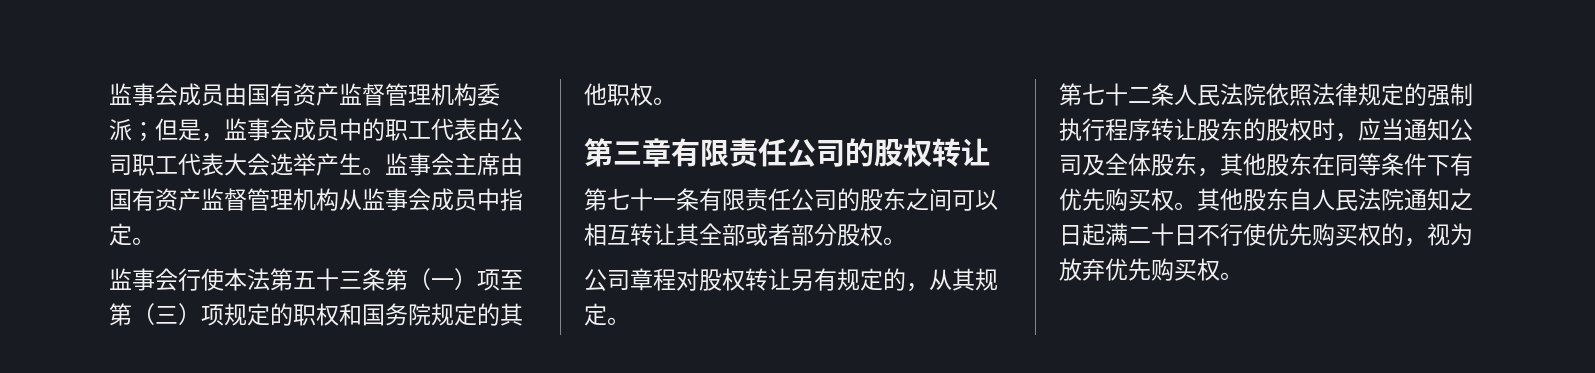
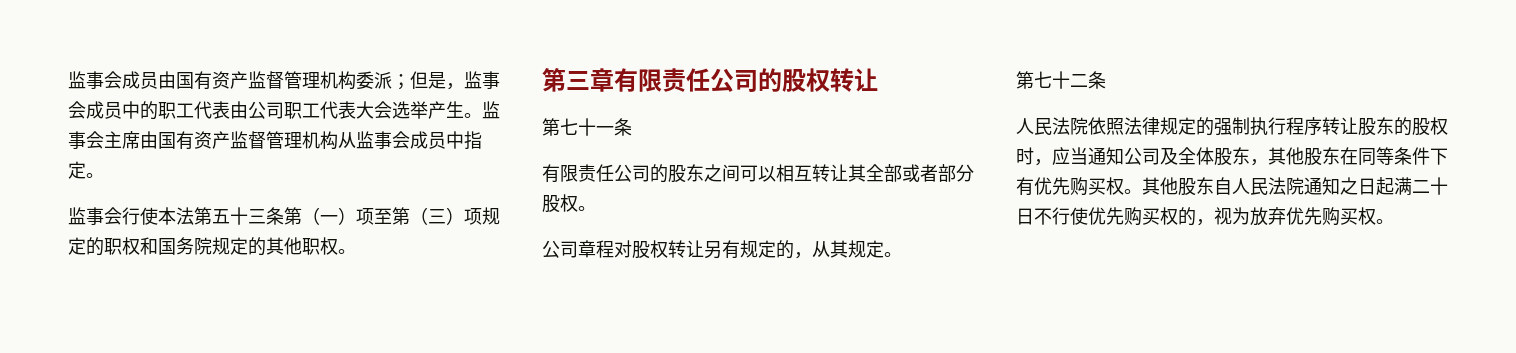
- 第七十一条有限责任公司的股东之间可以相互转让其全部或者部分股权。
+ 第七十一条
+ 有限责任公司的股东之间可以相互转让其全部或者部分股权。
- 第七十二条人民法院依照法律规定的强制执行程序转让股东的股权时，应当通知公司及全体股东，其他股东在同等条件下有优先购买权。
+ 第七十二条
+ 人民法院依照法律规定的强制执行程序转让股东的股权时，应当通知公司及全体股东，其他股东在同等条件下有优先购买权。

